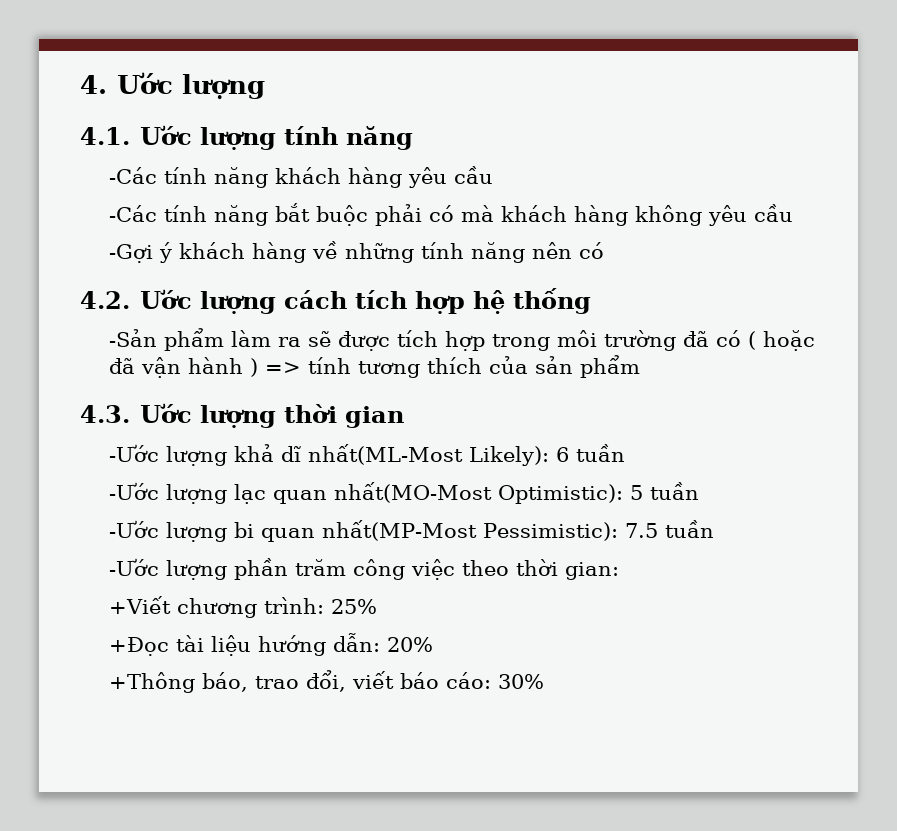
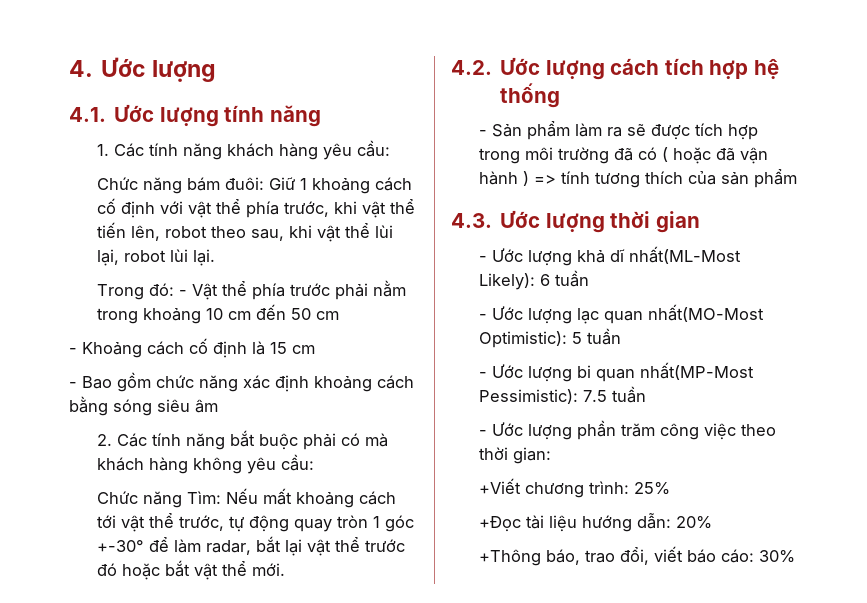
- -Các tính năng khách hàng yêu cầu
- -Các tính năng bắt buộc phải có mà khách hàng không yêu cầu
- -Gợi ý khách hàng về những tính năng nên có
+ 1. Các tính năng khách hàng yêu cầu:
+ Chức năng bám đuôi: Giữ 1 khoảng cách cố định với vật thể phía trước, khi vật thể tiến lên, robot theo sau, khi vật thể lùi lại, robot lùi lại.
+ Trong đó: - Vật thể phía trước phải nằm trong khoảng 10 cm đến 50 cm
+ - Khoảng cách cố định là 15 cm
+ - Bao gồm chức năng xác định khoảng cách bằng sóng siêu âm
+ 2. Các tính năng bắt buộc phải có mà khách hàng không yêu cầu:
+ Chức năng Tìm: Nếu mất khoảng cách tới vật thể trước, tự động quay tròn 1 góc +-30° để làm radar, bắt lại vật thể trước đó hoặc bắt vật thể mới.
- -Sản phẩm làm ra sẽ được tích hợp trong môi trường đã có ( hoặc đã vận hành ) => tính tương thích của sản phẩm
+ - Sản phẩm làm ra sẽ được tích hợp trong môi trường đã có ( hoặc đã vận hành ) => tính tương thích của sản phẩm
- -Ước lượng khả dĩ nhất(ML-Most Likely): 6 tuần
+ - Ước lượng khả dĩ nhất(ML-Most Likely): 6 tuần
- -Ước lượng lạc quan nhất(MO-Most Optimistic): 5 tuần
+ - Ước lượng lạc quan nhất(MO-Most Optimistic): 5 tuần
- -Ước lượng bi quan nhất(MP-Most Pessimistic): 7.5 tuần
+ - Ước lượng bi quan nhất(MP-Most Pessimistic): 7.5 tuần
- -Ước lượng phần trăm công việc theo thời gian:
+ - Ước lượng phần trăm công việc theo thời gian:

